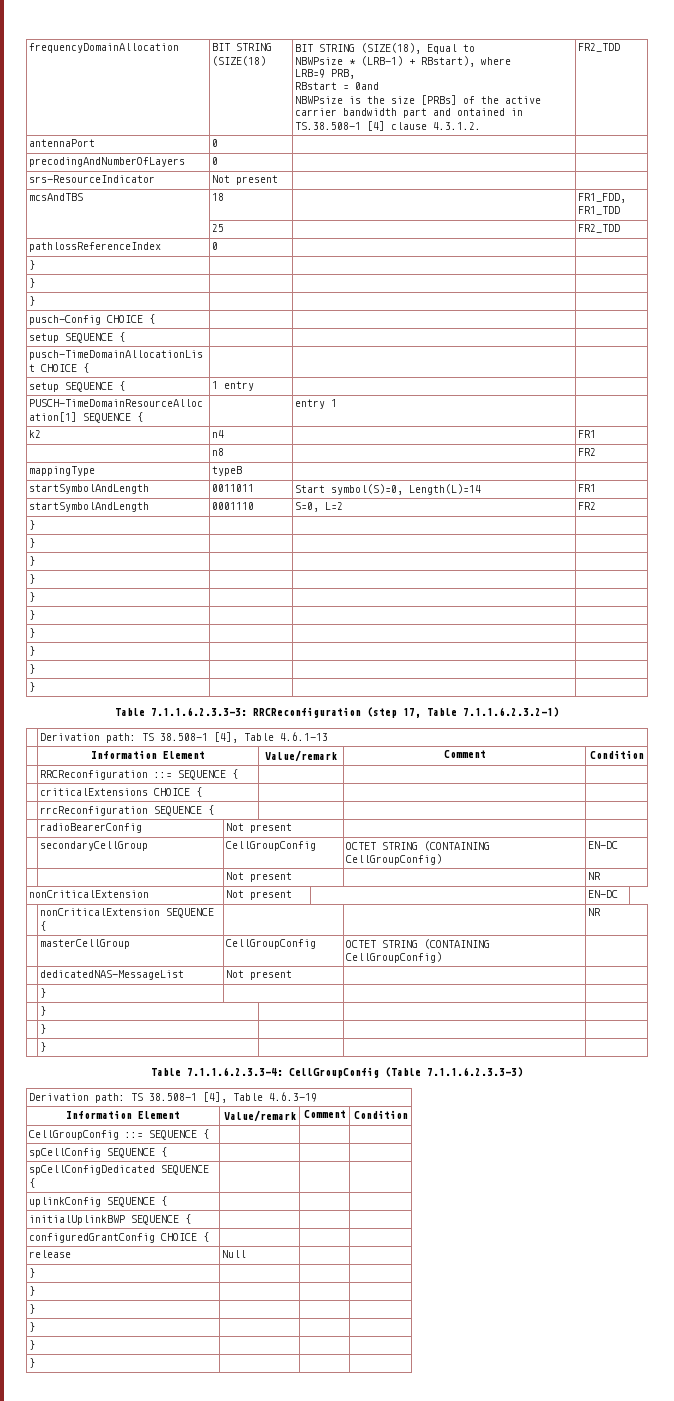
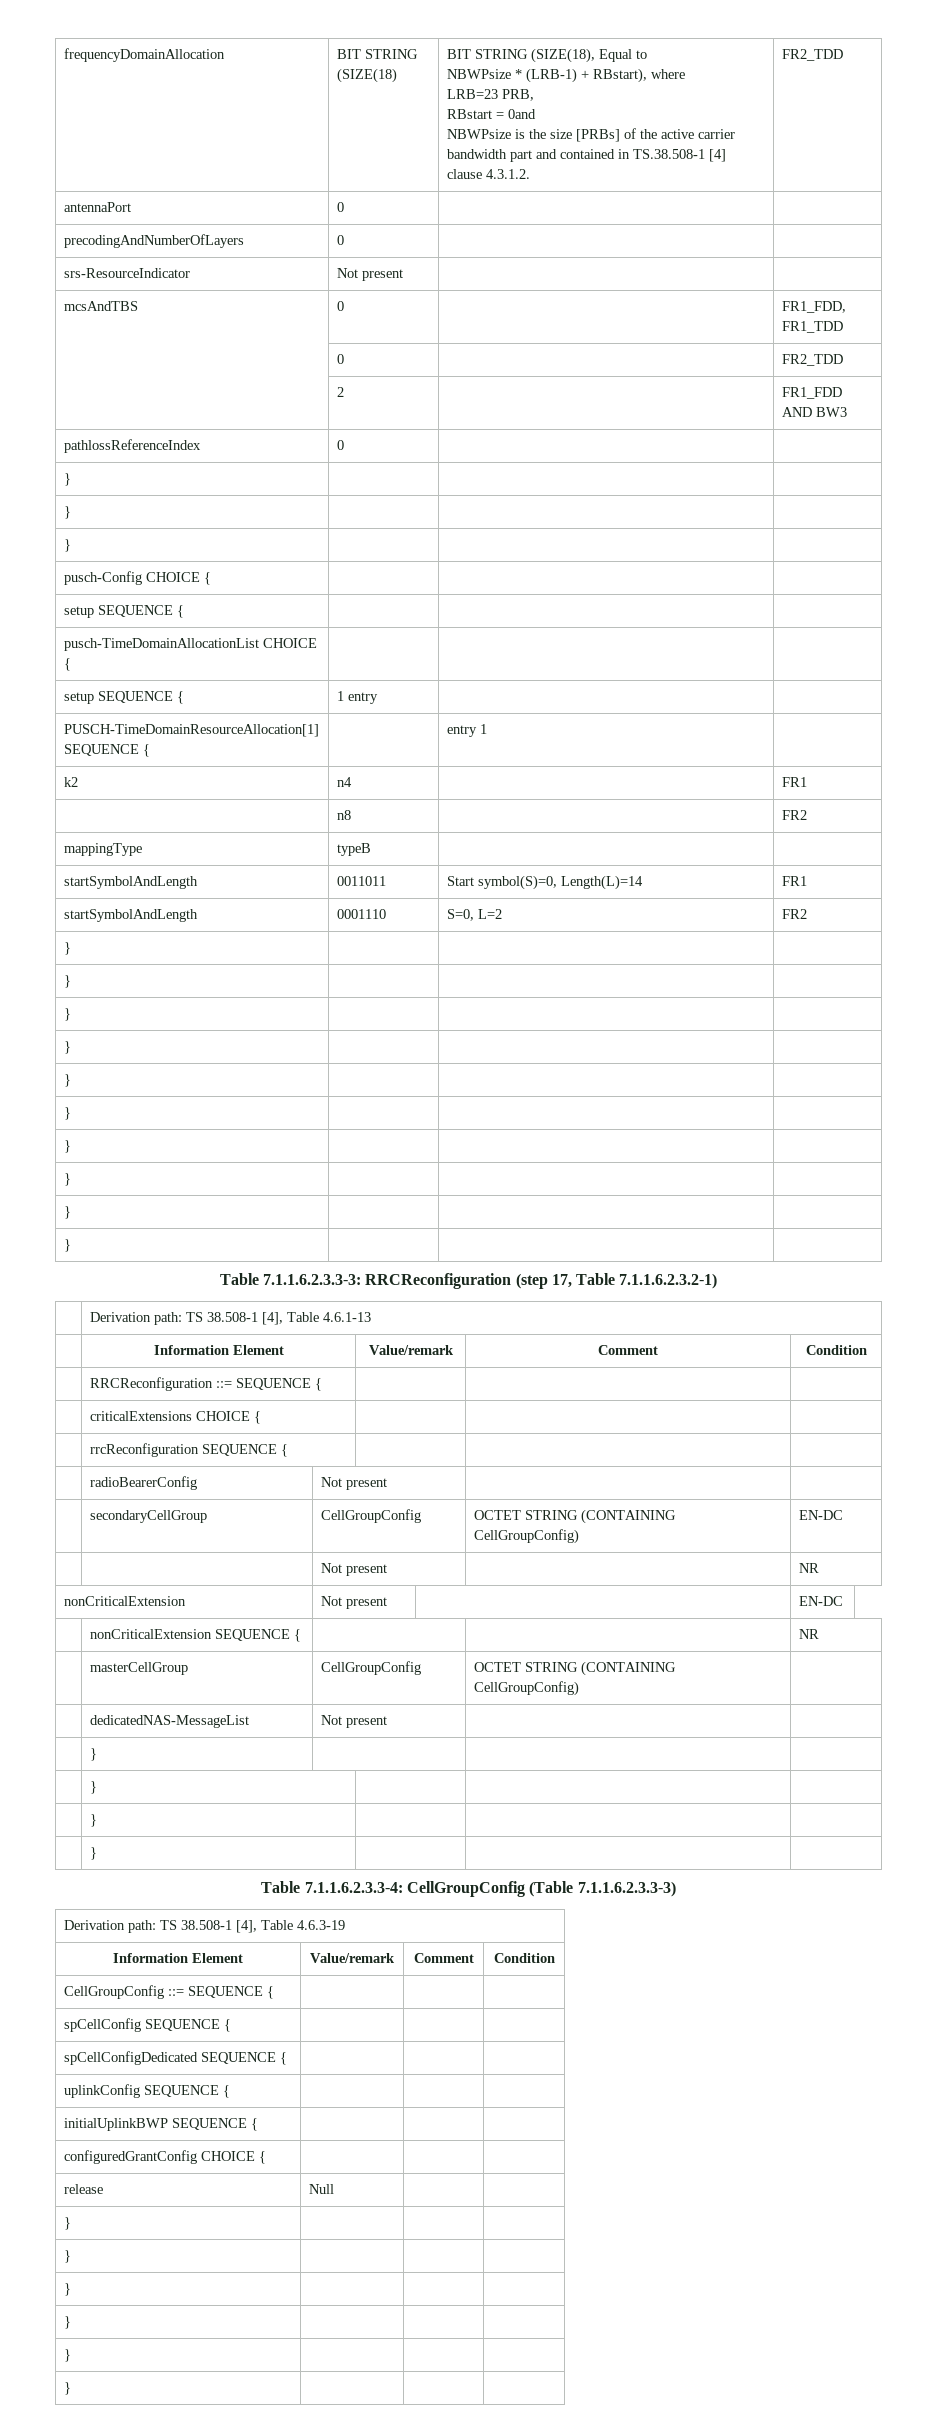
  frequencyDomainAllocation | BIT STRING (SIZE(18) | BIT STRING (SIZE(18), Equal to
  NBWPsize * (LRB-1) + RBstart), where
- LRB=9 PRB,
+ LRB=23 PRB,
  RBstart = 0and
- NBWPsize is the size [PRBs] of the active carrier bandwidth part and ontained in TS.38.508-1 [4] clause 4.3.1.2. | FR2_TDD
+ NBWPsize is the size [PRBs] of the active carrier bandwidth part and contained in TS.38.508-1 [4] clause 4.3.1.2. | FR2_TDD
- mcsAndTBS | 18 | | FR1_FDD, FR1_TDD
+ mcsAndTBS | 0 | | FR1_FDD, FR1_TDD
- | 25 | | FR2_TDD
+ | 0 | | FR2_TDD
+ | 2 | | FR1_FDD AND BW3

